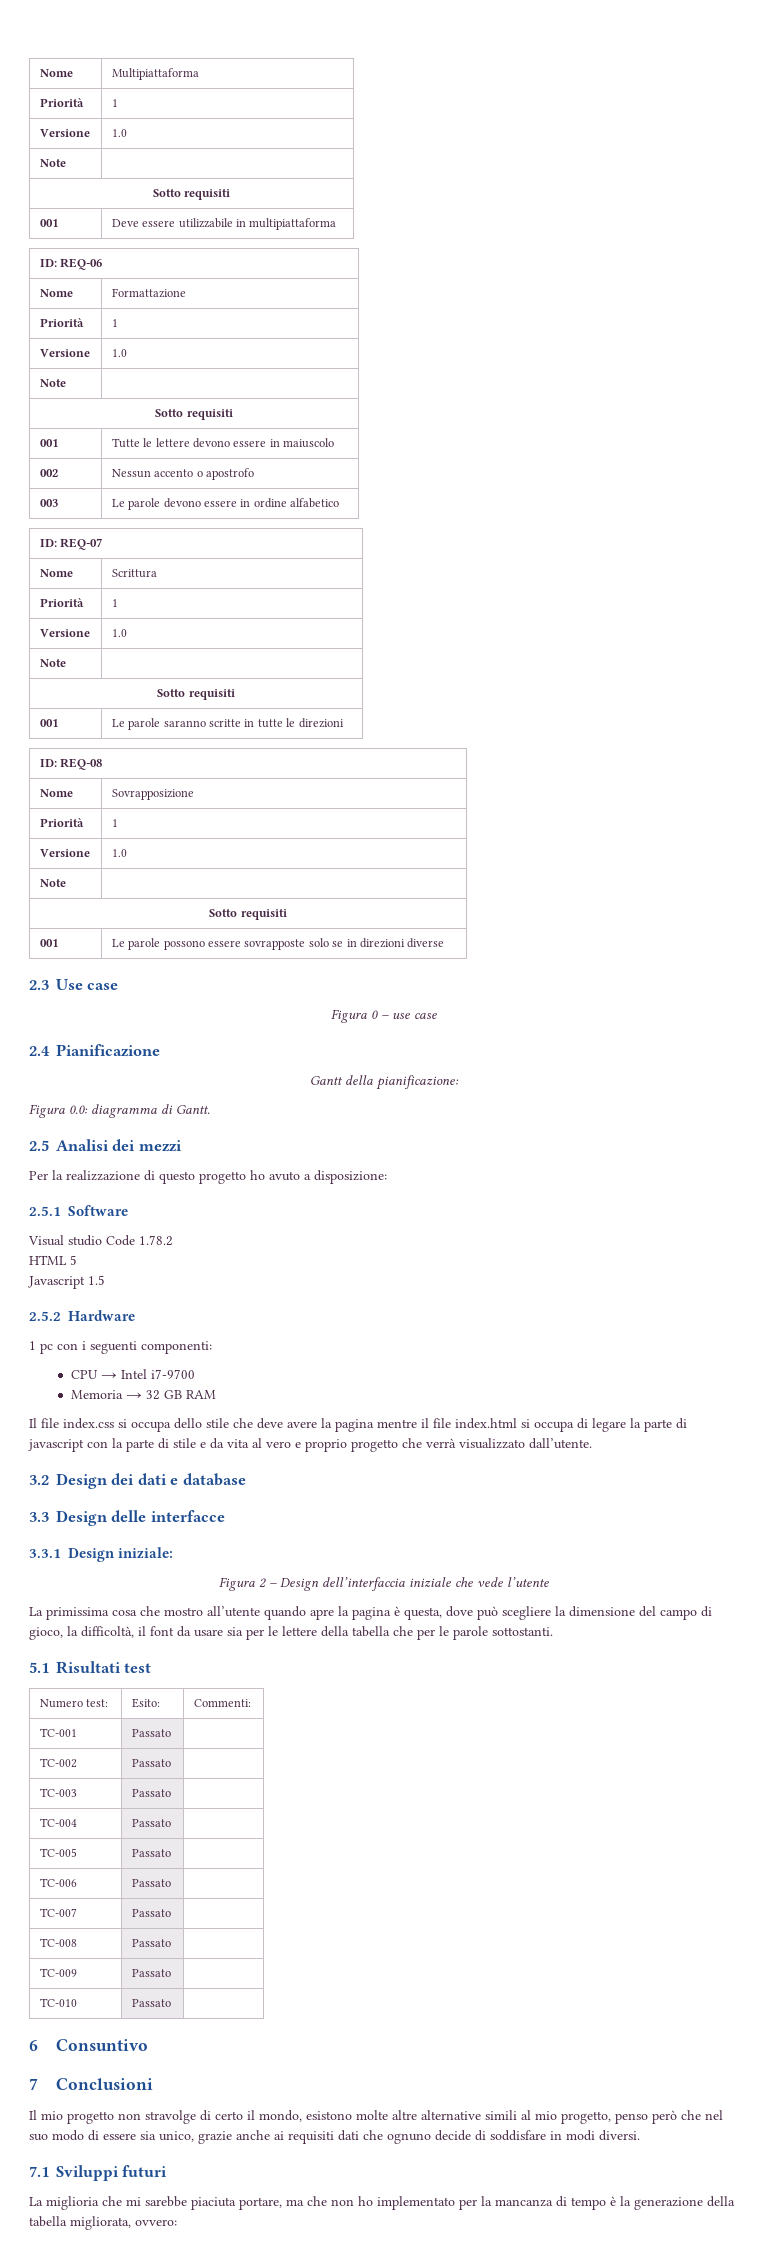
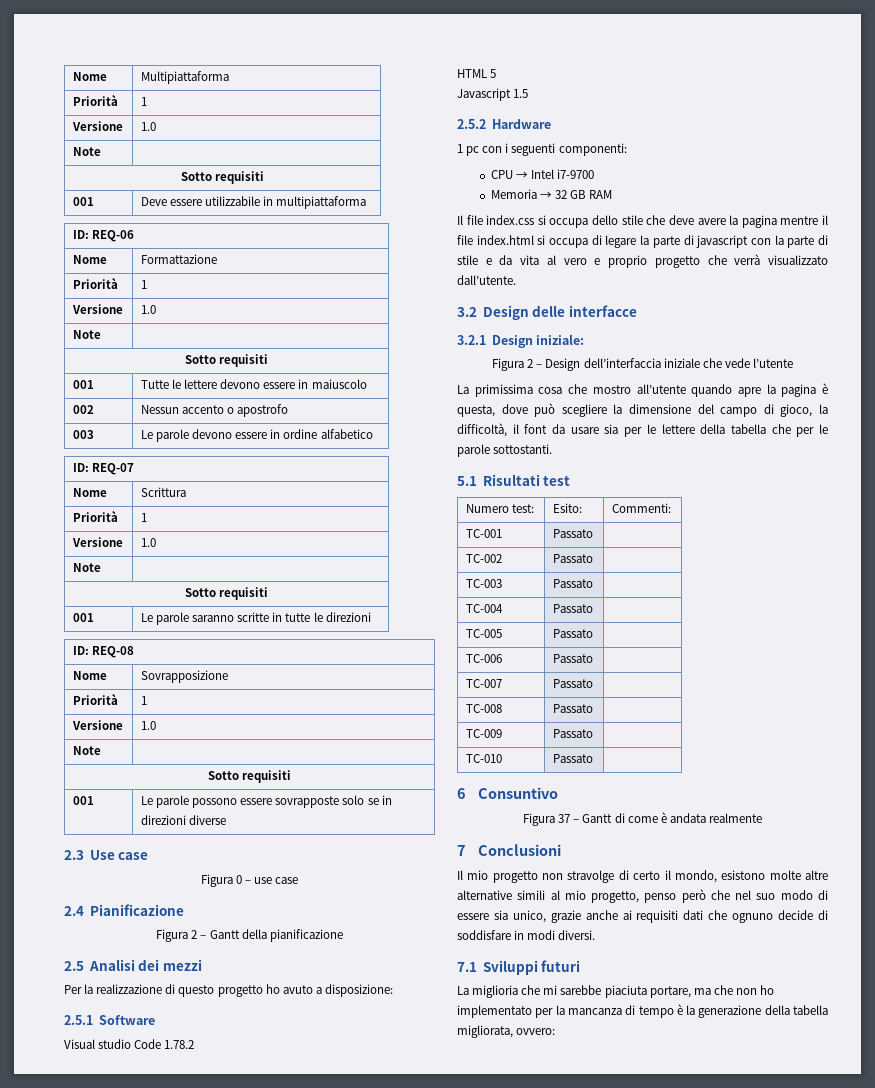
- Gantt della pianificazione:
- Figura 0.0: diagramma di Gantt.
+ Figura 2 – Gantt della pianificazione
- 3.2 Design dei dati e database
- 3.3 Design delle interfacce
+ 3.2 Design delle interfacce
- 3.3.1 Design iniziale:
+ 3.2.1 Design iniziale:
+ Figura 37 – Gantt di come è andata realmente

